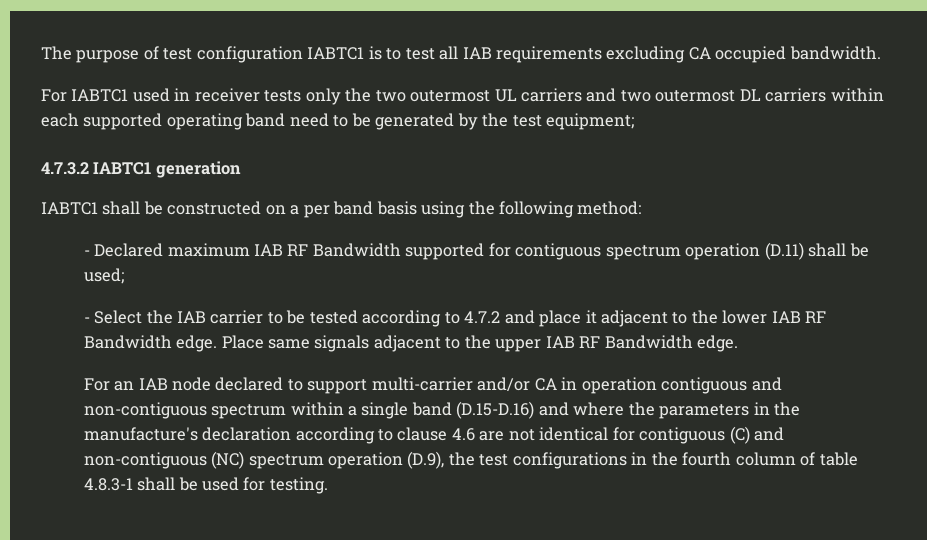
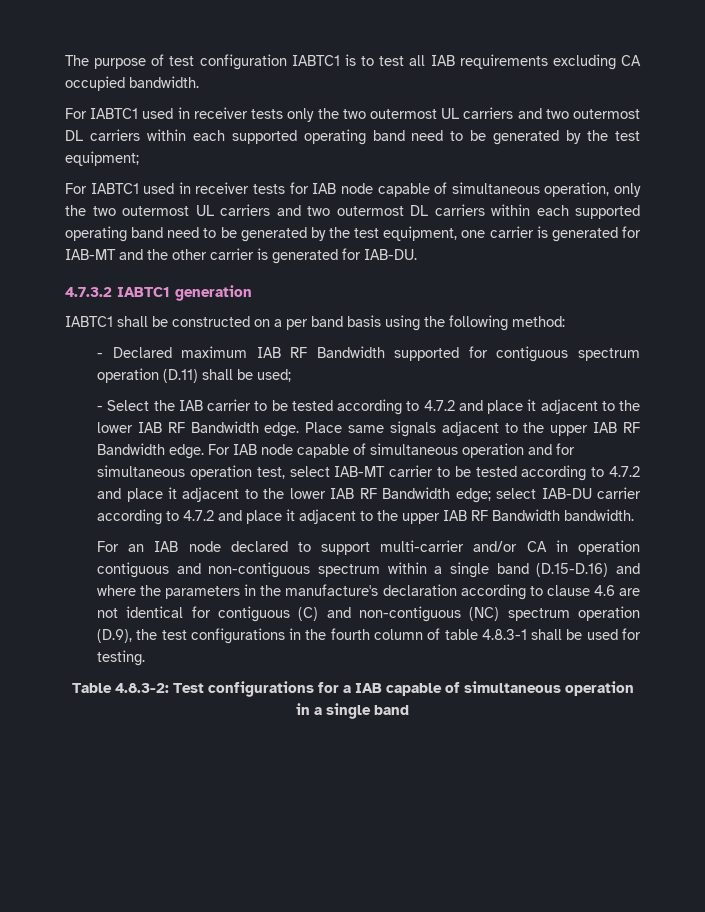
+ For IABTC1 used in receiver tests for IAB node capable of simultaneous operation, only the two outermost UL carriers and two outermost DL carriers within each supported operating band need to be generated by the test equipment, one carrier is generated for IAB-MT and the other carrier is generated for IAB-DU.
+ For IAB node capable of simultaneous operation and for simultaneous operation test, select IAB-MT carrier to be tested according to 4.7.2 and place it adjacent to the lower IAB RF Bandwidth edge; select IAB-DU carrier according to 4.7.2 and place it adjacent to the upper IAB RF Bandwidth bandwidth.
+ Table 4.8.3-2: Test configurations for a IAB capable of simultaneous operation in a single band

